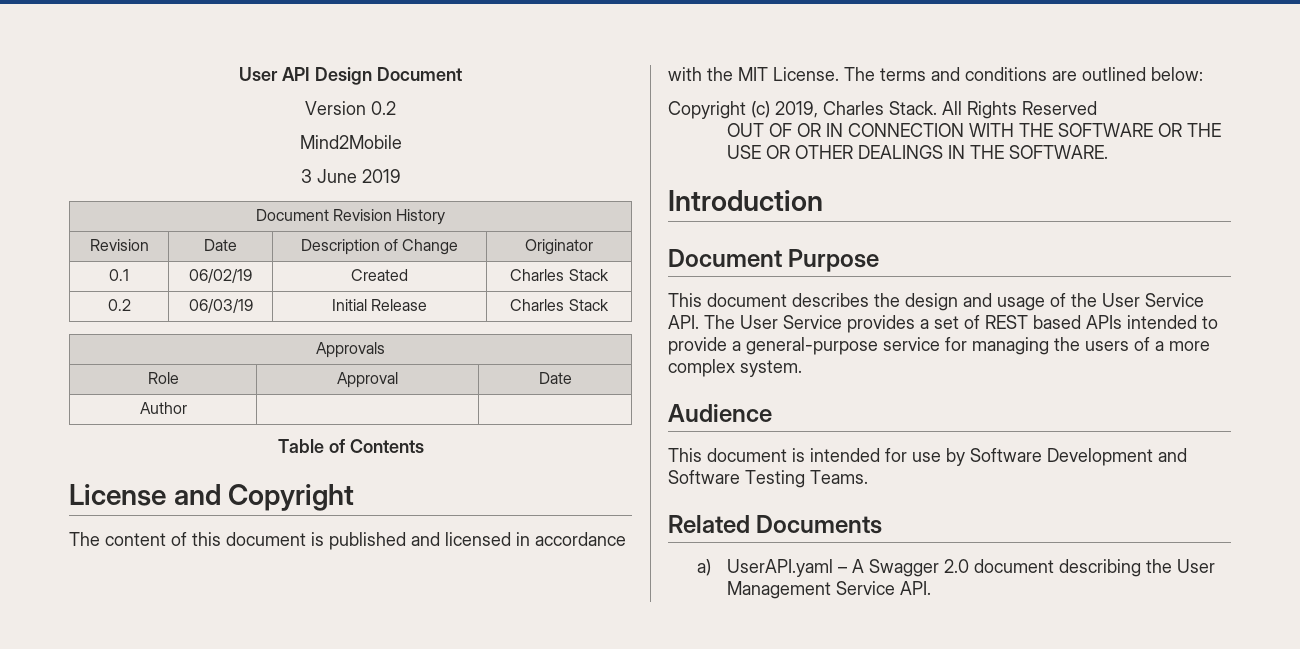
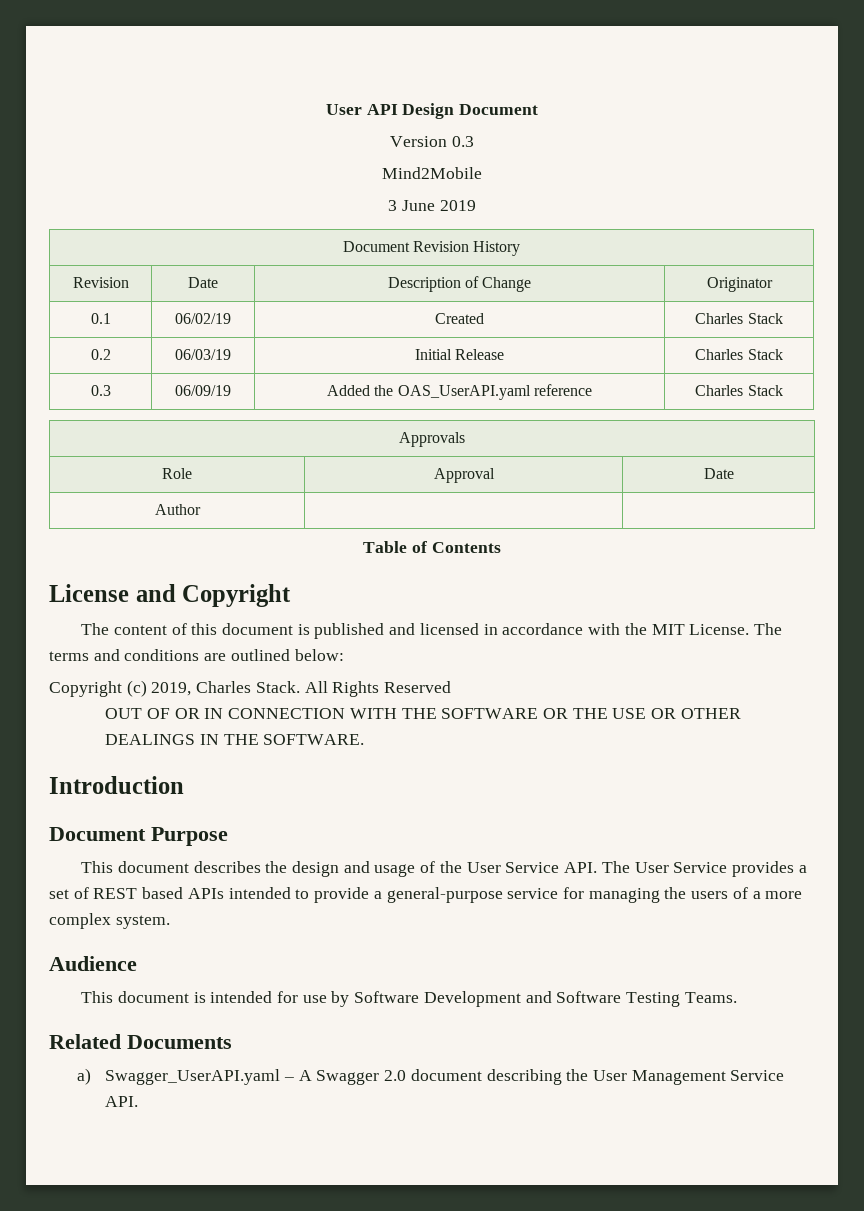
- Version 0.2
+ Version 0.3
+ 0.3 | 06/09/19 | Added the OAS_UserAPI.yaml reference | Charles Stack
- a) UserAPI.yaml – A Swagger 2.0 document describing the User Management Service API.
+ a) Swagger_UserAPI.yaml – A Swagger 2.0 document describing the User Management Service API.

